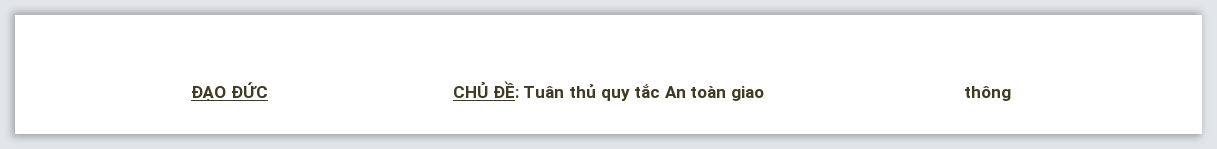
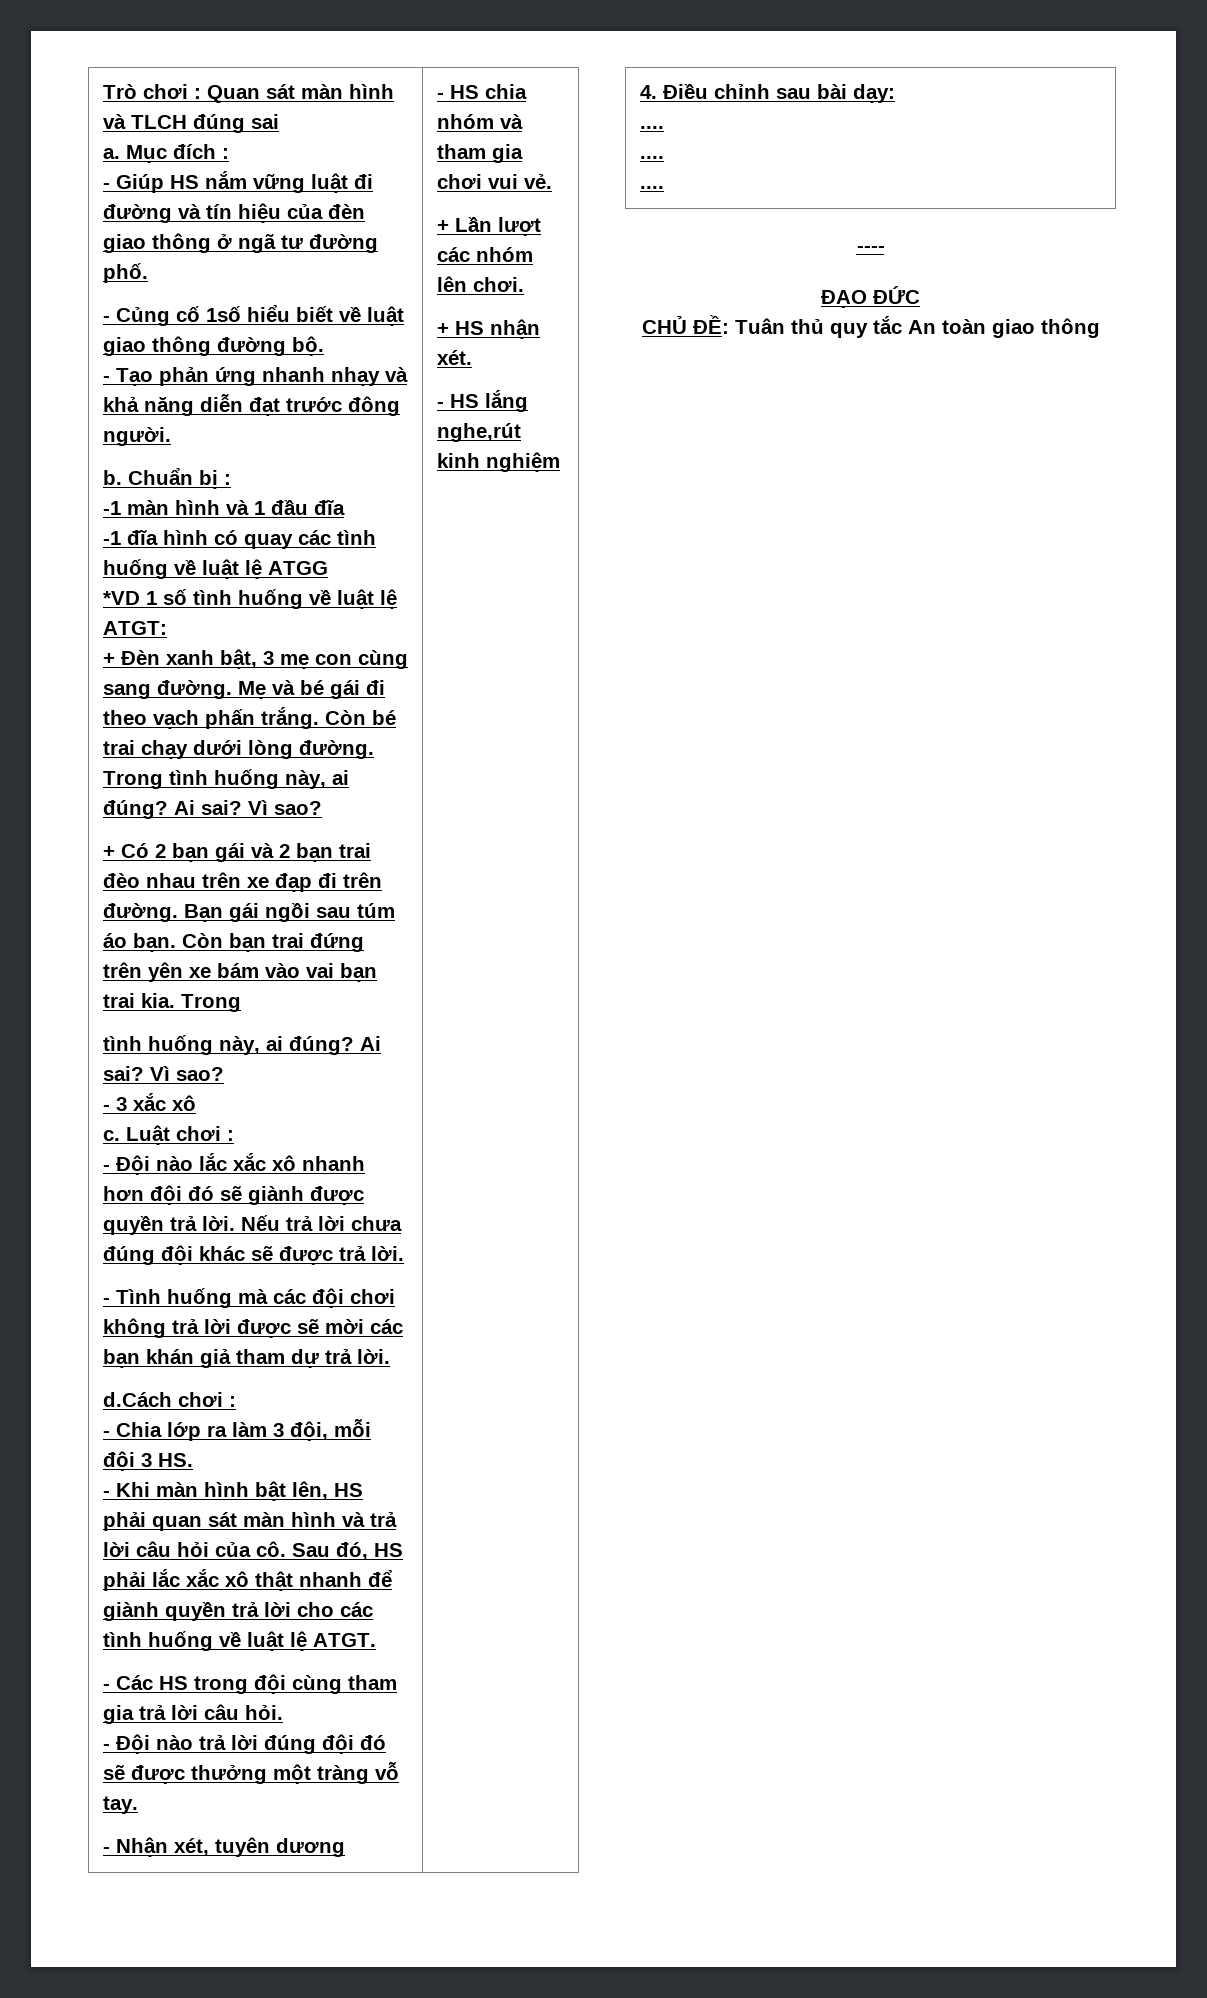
+ Trò chơi : Quan sát màn hình và TLCH đúng sai
+ a. Mục đích :
+ - Giúp HS nắm vững luật đi đường và tín hiệu của đèn giao thông ở ngã tư đường phố.
+ - Củng cố 1số hiểu biết về luật giao thông đường bộ.
+ - Tạo phản ứng nhanh nhạy và khả năng diễn đạt trước đông người.
+ b. Chuẩn bị :
+ -1 màn hình và 1 đầu đĩa
+ -1 đĩa hình có quay các tình huống về luật lệ ATGG
+ *VD 1 số tình huống về luật lệ ATGT:
+ + Đèn xanh bật, 3 mẹ con cùng sang đường. Mẹ và bé gái đi theo vạch phấn trắng. Còn bé trai chạy dưới lòng đường. Trong tình huống này, ai đúng? Ai sai? Vì sao?
+ + Có 2 bạn gái và 2 bạn trai đèo nhau trên xe đạp đi trên đường. Bạn gái ngồi sau túm áo bạn. Còn bạn trai đứng trên yên xe bám vào vai bạn trai kia. Trong
+ tình huống này, ai đúng? Ai sai? Vì sao?
+ - 3 xắc xô
+ c. Luật chơi :
+ - Đội nào lắc xắc xô nhanh hơn đội đó sẽ giành được quyền trả lời. Nếu trả lời chưa đúng đội khác sẽ được trả lời.
+ - Tình huống mà các đội chơi không trả lời được sẽ mời các bạn khán giả tham dự trả lời.
+ d.Cách chơi :
+ - Chia lớp ra làm 3 đội, mỗi đội 3 HS.
+ - Khi màn hình bật lên, HS phải quan sát màn hình và trả lời câu hỏi của cô. Sau đó, HS phải lắc xắc xô thật nhanh để giành quyền trả lời cho các tình huống về luật lệ ATGT.
+ - Các HS trong đội cùng tham gia trả lời câu hỏi.
+ - Đội nào trả lời đúng đội đó sẽ được thưởng một tràng vỗ tay.
+ - Nhận xét, tuyên dương | - HS chia nhóm và tham gia chơi vui vẻ.
+ + Lần lượt các nhóm lên chơi.
+ + HS nhận xét.
+ - HS lắng nghe,rút kinh nghiệm
+ 4. Điều chỉnh sau bài dạy:
+ ....
+ ....
+ ....
+ ----

